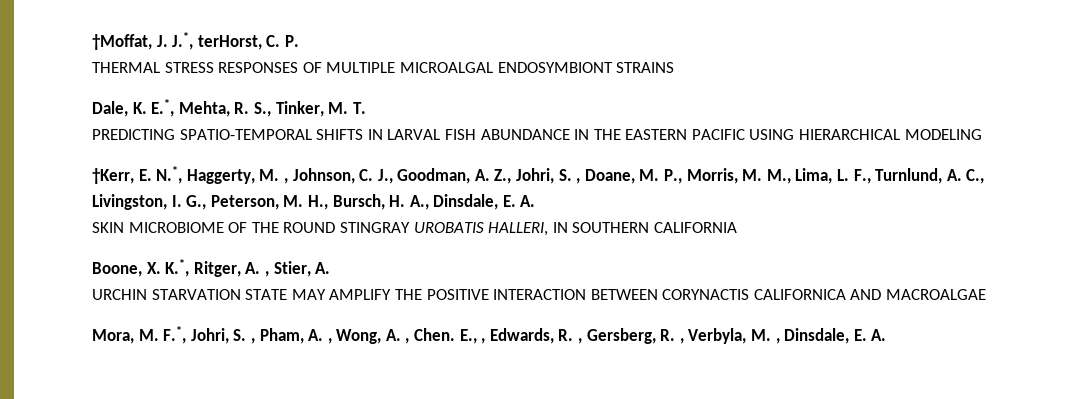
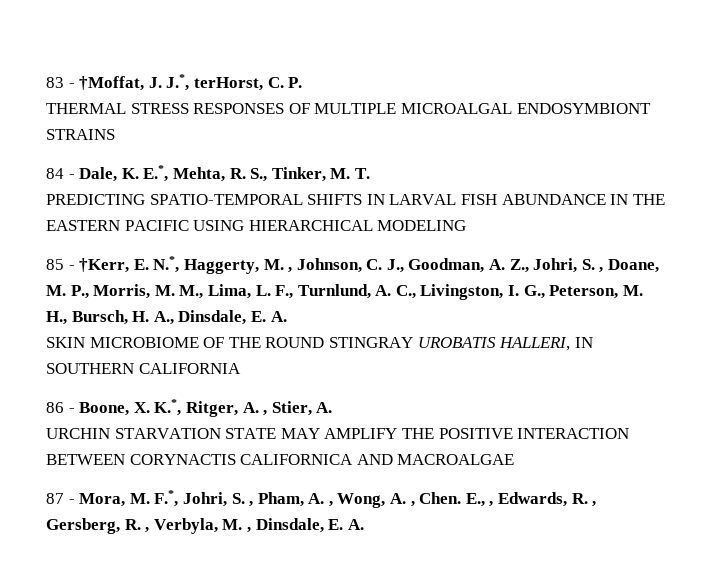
- †Moffat, J. J.*, terHorst, C. P.
+ 83 - †Moffat, J. J.*, terHorst, C. P.
- Dale, K. E.*, Mehta, R. S., Tinker, M. T.
+ 84 - Dale, K. E.*, Mehta, R. S., Tinker, M. T.
- †Kerr, E. N.*, Haggerty, M. , Johnson, C. J., Goodman, A. Z., Johri, S. , Doane, M. P., Morris, M. M., Lima, L. F., Turnlund, A. C., Livingston, I. G., Peterson, M. H., Bursch, H. A., Dinsdale, E. A.
+ 85 - †Kerr, E. N.*, Haggerty, M. , Johnson, C. J., Goodman, A. Z., Johri, S. , Doane, M. P., Morris, M. M., Lima, L. F., Turnlund, A. C., Livingston, I. G., Peterson, M. H., Bursch, H. A., Dinsdale, E. A.
- Boone, X. K.*, Ritger, A. , Stier, A.
+ 86 - Boone, X. K.*, Ritger, A. , Stier, A.
- Mora, M. F.*, Johri, S. , Pham, A. , Wong, A. , Chen.
+ 87 - Mora, M. F.*, Johri, S. , Pham, A. , Wong, A. , Chen.

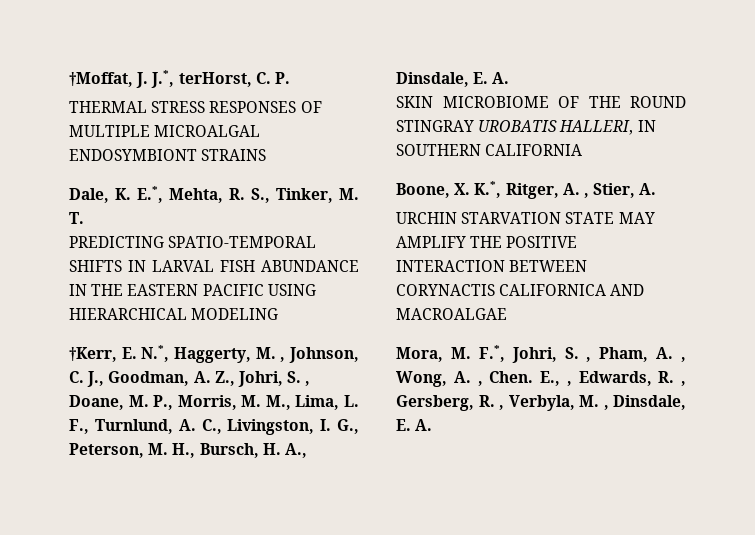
- 83 - †Moffat, J. J.*, terHorst, C. P.
+ †Moffat, J. J.*, terHorst, C. P.
- 84 - Dale, K. E.*, Mehta, R. S., Tinker, M. T.
+ Dale, K. E.*, Mehta, R. S., Tinker, M. T.
- 85 - †Kerr, E. N.*, Haggerty, M. , Johnson, C. J., Goodman, A. Z., Johri, S. , Doane, M. P., Morris, M. M., Lima, L. F., Turnlund, A. C., Livingston, I. G., Peterson, M. H., Bursch, H. A., Dinsdale, E. A.
+ †Kerr, E. N.*, Haggerty, M. , Johnson, C. J., Goodman, A. Z., Johri, S. , Doane, M. P., Morris, M. M., Lima, L. F., Turnlund, A. C., Livingston, I. G., Peterson, M. H., Bursch, H. A., Dinsdale, E. A.
- 86 - Boone, X. K.*, Ritger, A. , Stier, A.
+ Boone, X. K.*, Ritger, A. , Stier, A.
- 87 - Mora, M. F.*, Johri, S. , Pham, A. , Wong, A. , Chen.
+ Mora, M. F.*, Johri, S. , Pham, A. , Wong, A. , Chen.

